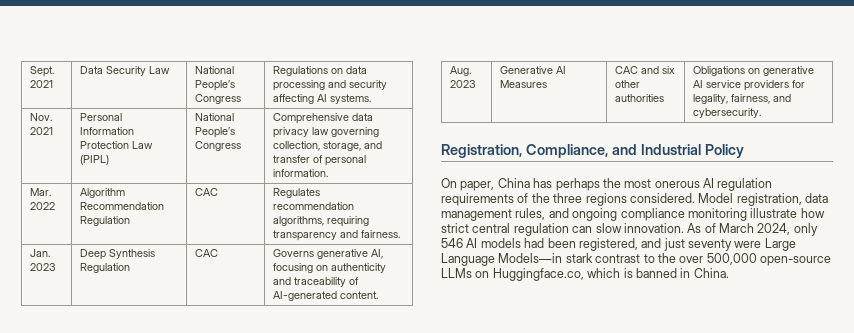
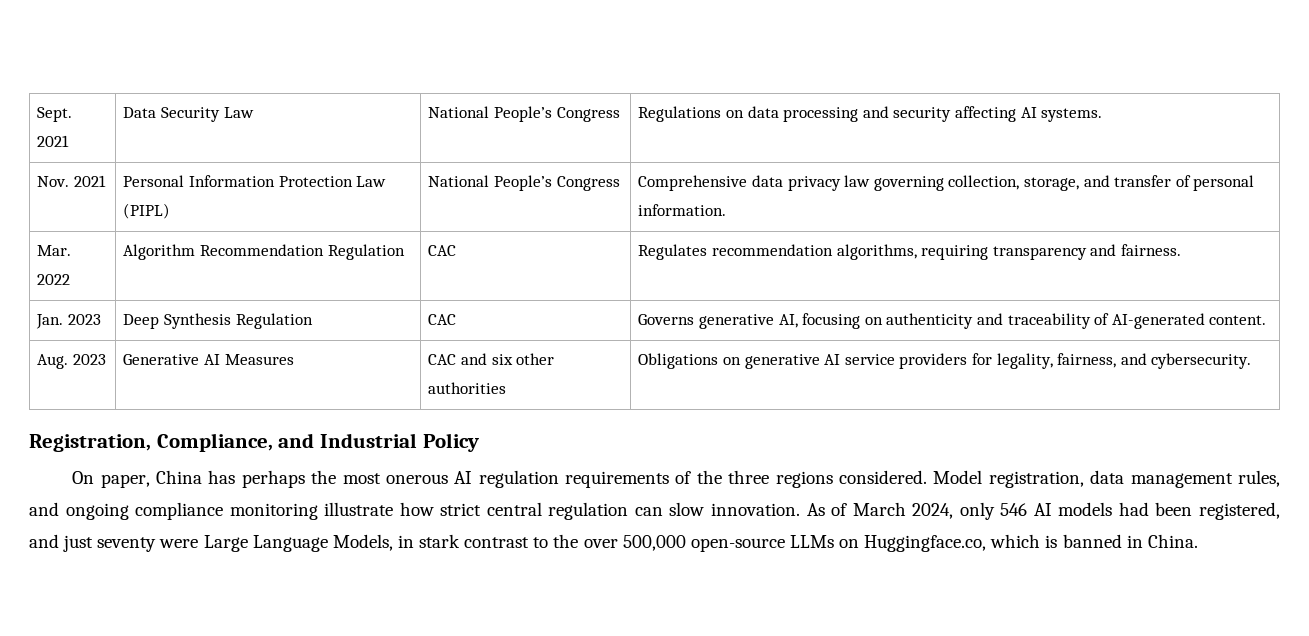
- As of March 2024, only 546 AI models had been registered, and just seventy were Large Language Models—in stark contrast to the over 500,000 open-source LLMs on Huggingface.co, which is banned in China.
+ As of March 2024, only 546 AI models had been registered, and just seventy were Large Language Models, in stark contrast to the over 500,000 open-source LLMs on Huggingface.co, which is banned in China.

